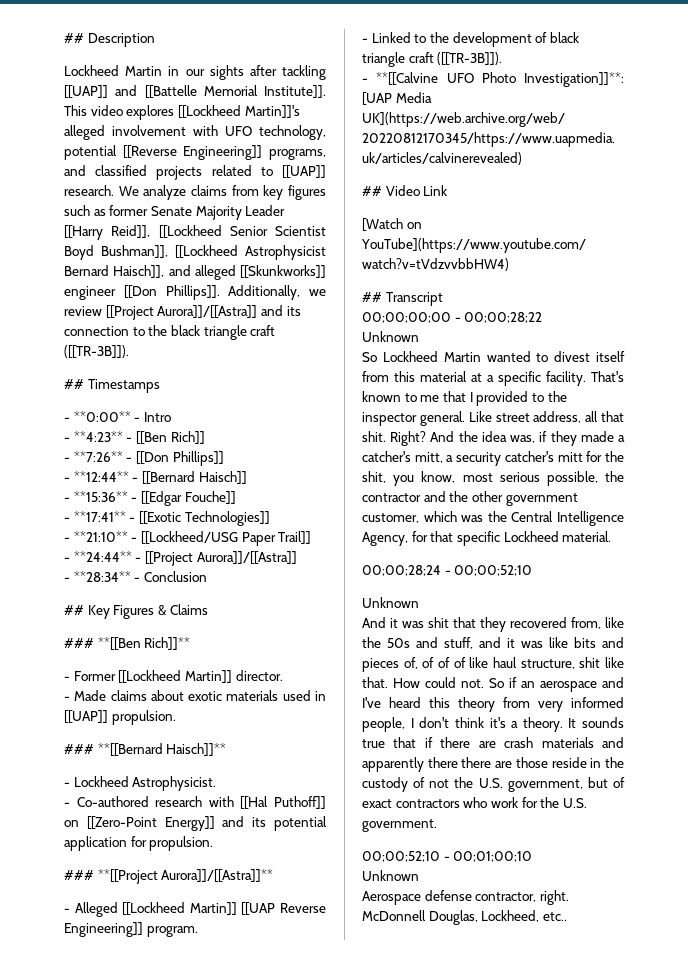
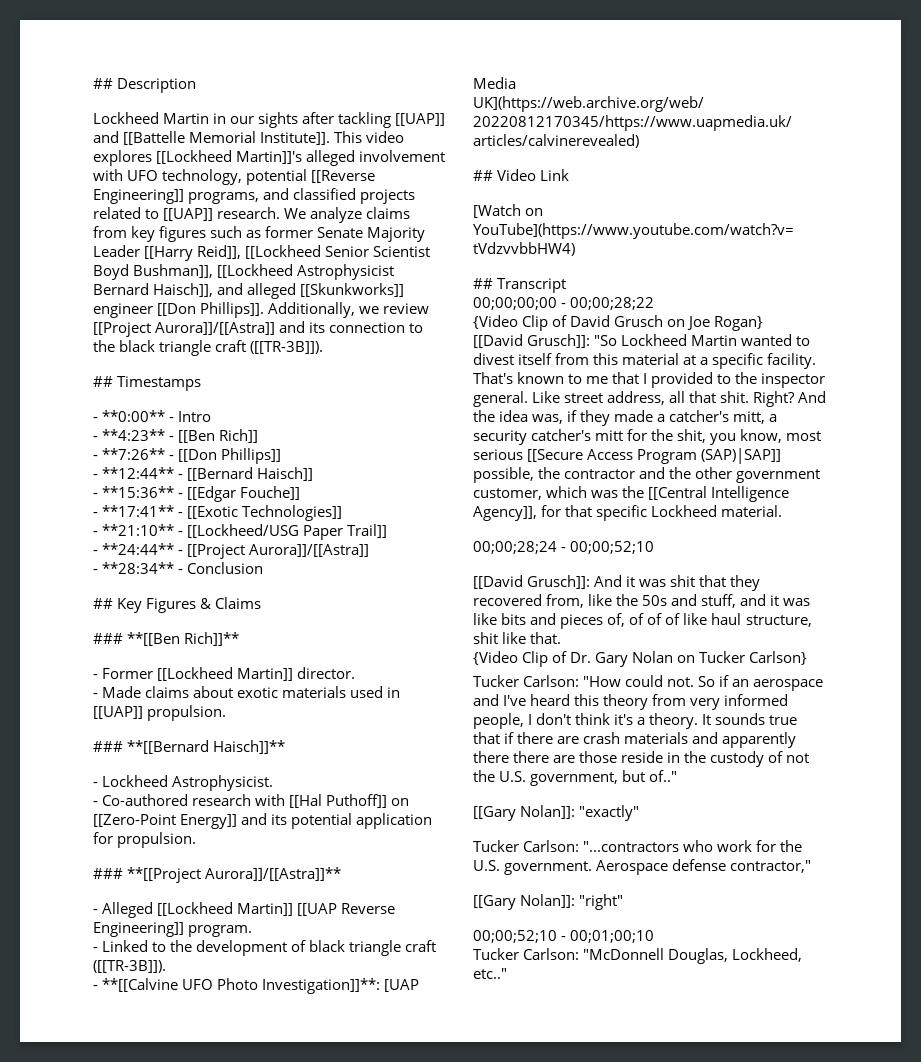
  00;00;00;00 - 00;00;28;22
- Unknown
- So Lockheed Martin wanted to divest itself from this material at a specific facility.
+ {Video Clip of David Grusch on Joe Rogan}
+ [[David Grusch]]: "So Lockheed Martin wanted to divest itself from this material at a specific facility.
- And the idea was, if they made a catcher's mitt, a security catcher's mitt for the shit, you know, most serious possible, the contractor and the other government customer, which was the Central Intelligence Agency, for that specific Lockheed material.
+ And the idea was, if they made a catcher's mitt, a security catcher's mitt for the shit, you know, most serious [[Secure Access Program (SAP)|SAP]] possible, the contractor and the other government customer, which was the [[Central Intelligence Agency]], for that specific Lockheed material.
  00;00;28;24 - 00;00;52;10
- Unknown
- And it was shit that they recovered from, like the 50s and stuff, and it was like bits and pieces of, of of of like haul structure, shit like that. How could not.
+ [[David Grusch]]: And it was shit that they recovered from, like the 50s and stuff, and it was like bits and pieces of, of of of like haul structure, shit like that.
+ {Video Clip of Dr. Gary Nolan on Tucker Carlson}
+ Tucker Carlson: "How could not.
- It sounds true that if there are crash materials and apparently there there are those reside in the custody of not the U.S. government, but of exact contractors who work for the U.S. government.
+ It sounds true that if there are crash materials and apparently there there are those reside in the custody of not the U.S. government, but of.."
+ [[Gary Nolan]]: "exactly"
+ Tucker Carlson: "...contractors who work for the U.S. government. Aerospace defense contractor,"
+ [[Gary Nolan]]: "right"
  00;00;52;10 - 00;01;00;10
- Unknown
- Aerospace defense contractor, right. McDonnell Douglas, Lockheed, etc..
+ Tucker Carlson: "McDonnell Douglas, Lockheed, etc.."

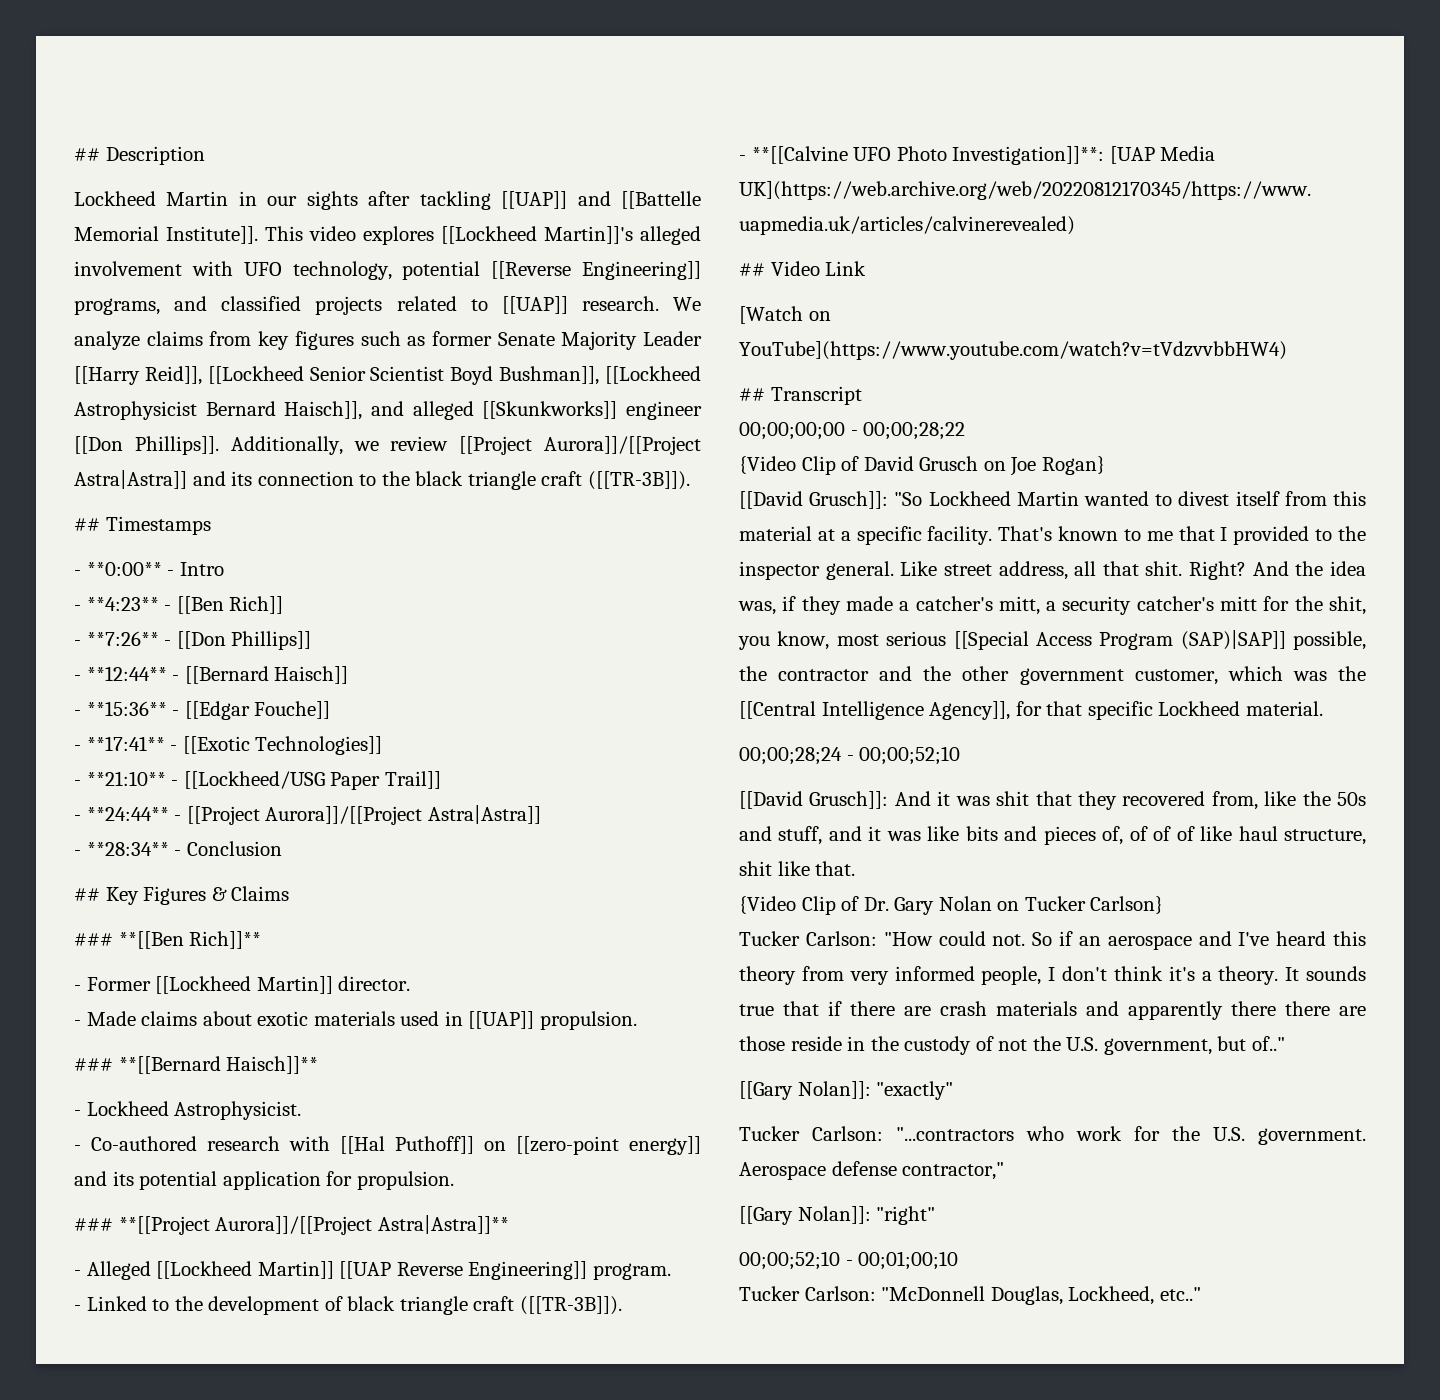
- Additionally, we review [[Project Aurora]]/[[Astra]] and its connection to the black triangle craft ([[TR-3B]]).
+ Additionally, we review [[Project Aurora]]/[[Project Astra|Astra]] and its connection to the black triangle craft ([[TR-3B]]).
- - **24:44** - [[Project Aurora]]/[[Astra]]
+ - **24:44** - [[Project Aurora]]/[[Project Astra|Astra]]
- - Co-authored research with [[Hal Puthoff]] on [[Zero-Point Energy]] and its potential application for propulsion.
+ - Co-authored research with [[Hal Puthoff]] on [[zero-point energy]] and its potential application for propulsion.
- ### **[[Project Aurora]]/[[Astra]]**
+ ### **[[Project Aurora]]/[[Project Astra|Astra]]**
- And the idea was, if they made a catcher's mitt, a security catcher's mitt for the shit, you know, most serious [[Secure Access Program (SAP)|SAP]] possible, the contractor and the other government customer, which was the [[Central Intelligence Agency]], for that specific Lockheed material.
+ And the idea was, if they made a catcher's mitt, a security catcher's mitt for the shit, you know, most serious [[Special Access Program (SAP)|SAP]] possible, the contractor and the other government customer, which was the [[Central Intelligence Agency]], for that specific Lockheed material.

